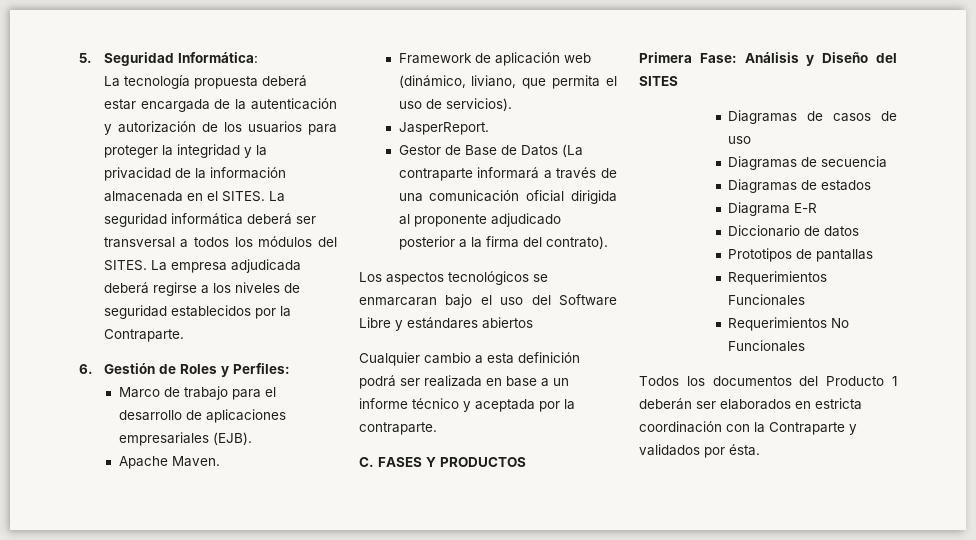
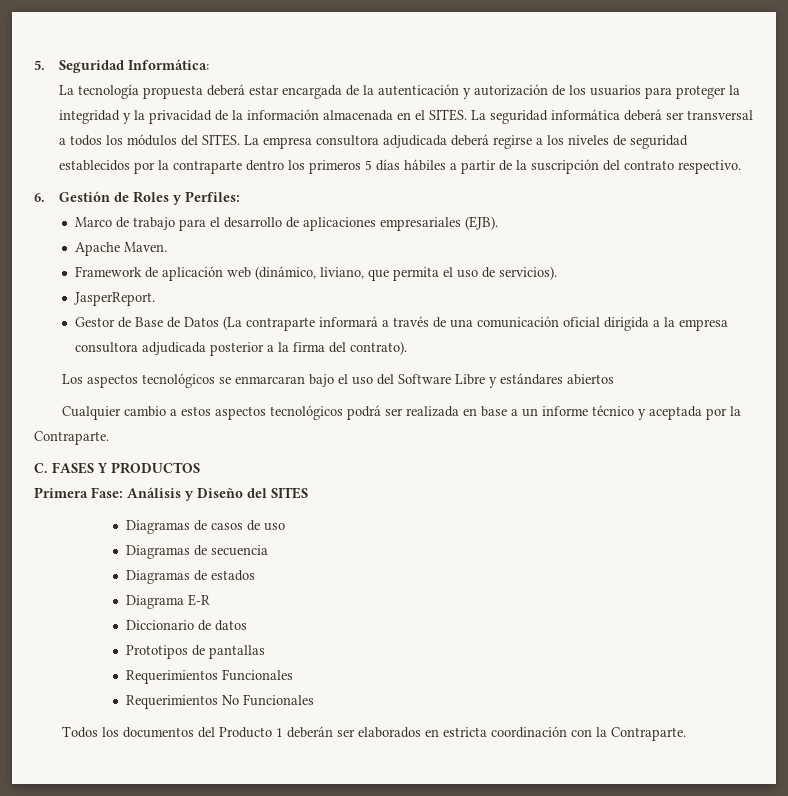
- La empresa adjudicada deberá regirse a los niveles de seguridad establecidos por la Contraparte.
+ La empresa consultora adjudicada deberá regirse a los niveles de seguridad establecidos por la contraparte dentro los primeros 5 días hábiles a partir de la suscripción del contrato respectivo.
- Gestor de Base de Datos (La contraparte informará a través de una comunicación oficial dirigida al proponente adjudicado posterior a la firma del contrato).
+ Gestor de Base de Datos (La contraparte informará a través de una comunicación oficial dirigida a la empresa consultora adjudicada posterior a la firma del contrato).
- Cualquier cambio a esta definición podrá ser realizada en base a un informe técnico y aceptada por la contraparte.
+ Cualquier cambio a estos aspectos tecnológicos podrá ser realizada en base a un informe técnico y aceptada por la Contraparte.
- Todos los documentos del Producto 1 deberán ser elaborados en estricta coordinación con la Contraparte y validados por ésta.
+ Todos los documentos del Producto 1 deberán ser elaborados en estricta coordinación con la Contraparte.

